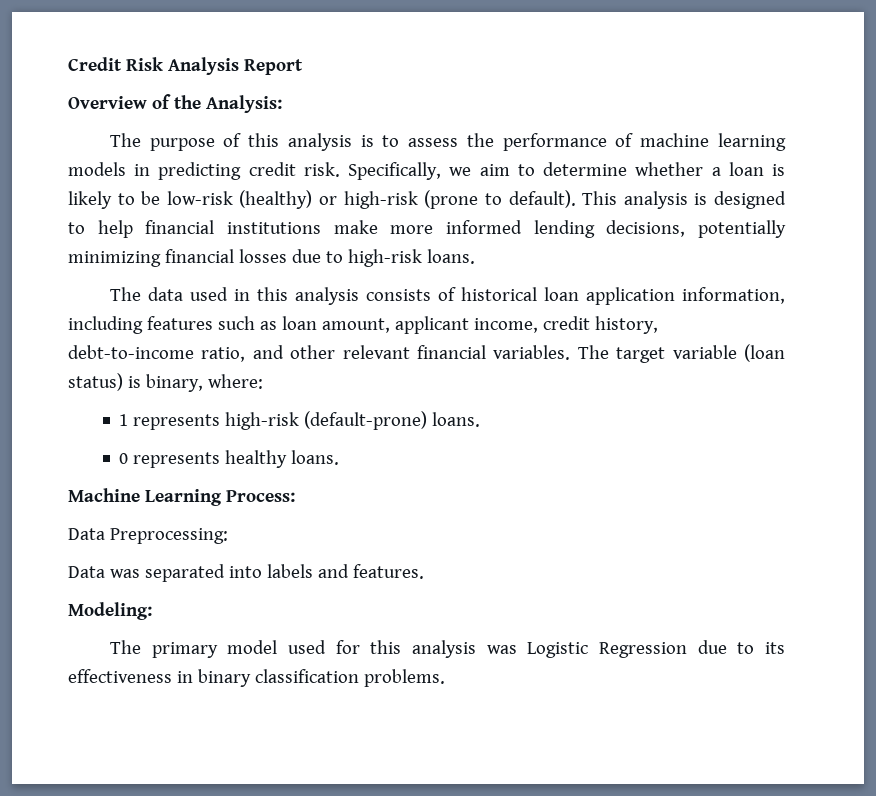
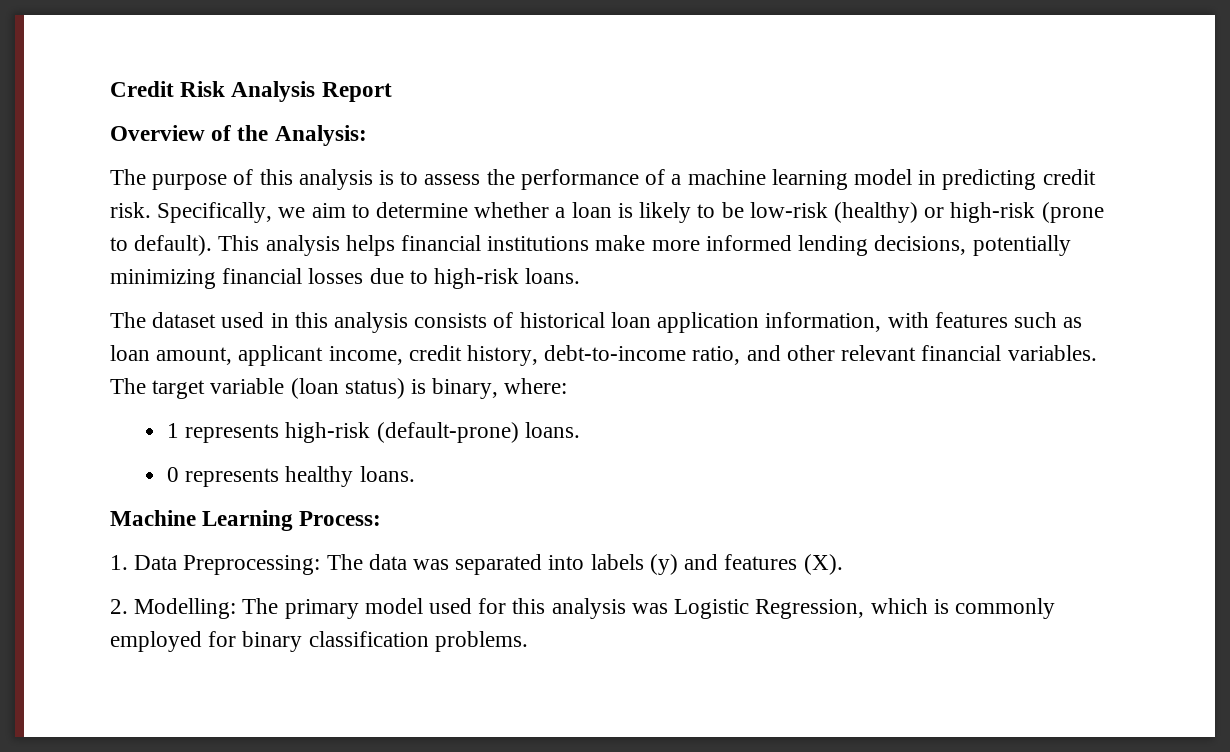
- The purpose of this analysis is to assess the performance of machine learning models in predicting credit risk.
+ The purpose of this analysis is to assess the performance of a machine learning model in predicting credit risk.
- This analysis is designed to help financial institutions make more informed lending decisions, potentially minimizing financial losses due to high-risk loans.
+ This analysis helps financial institutions make more informed lending decisions, potentially minimizing financial losses due to high-risk loans.
- The data used in this analysis consists of historical loan application information, including features such as loan amount, applicant income, credit history, debt-to-income ratio, and other relevant financial variables.
+ The dataset used in this analysis consists of historical loan application information, with features such as loan amount, applicant income, credit history, debt-to-income ratio, and other relevant financial variables.
- Data Preprocessing:
- Data was separated into labels and features.
- Modeling:
- The primary model used for this analysis was Logistic Regression due to its effectiveness in binary classification problems.
+ 1. Data Preprocessing: The data was separated into labels (y) and features (X).
+ 2. Modelling: The primary model used for this analysis was Logistic Regression, which is commonly employed for binary classification problems.

